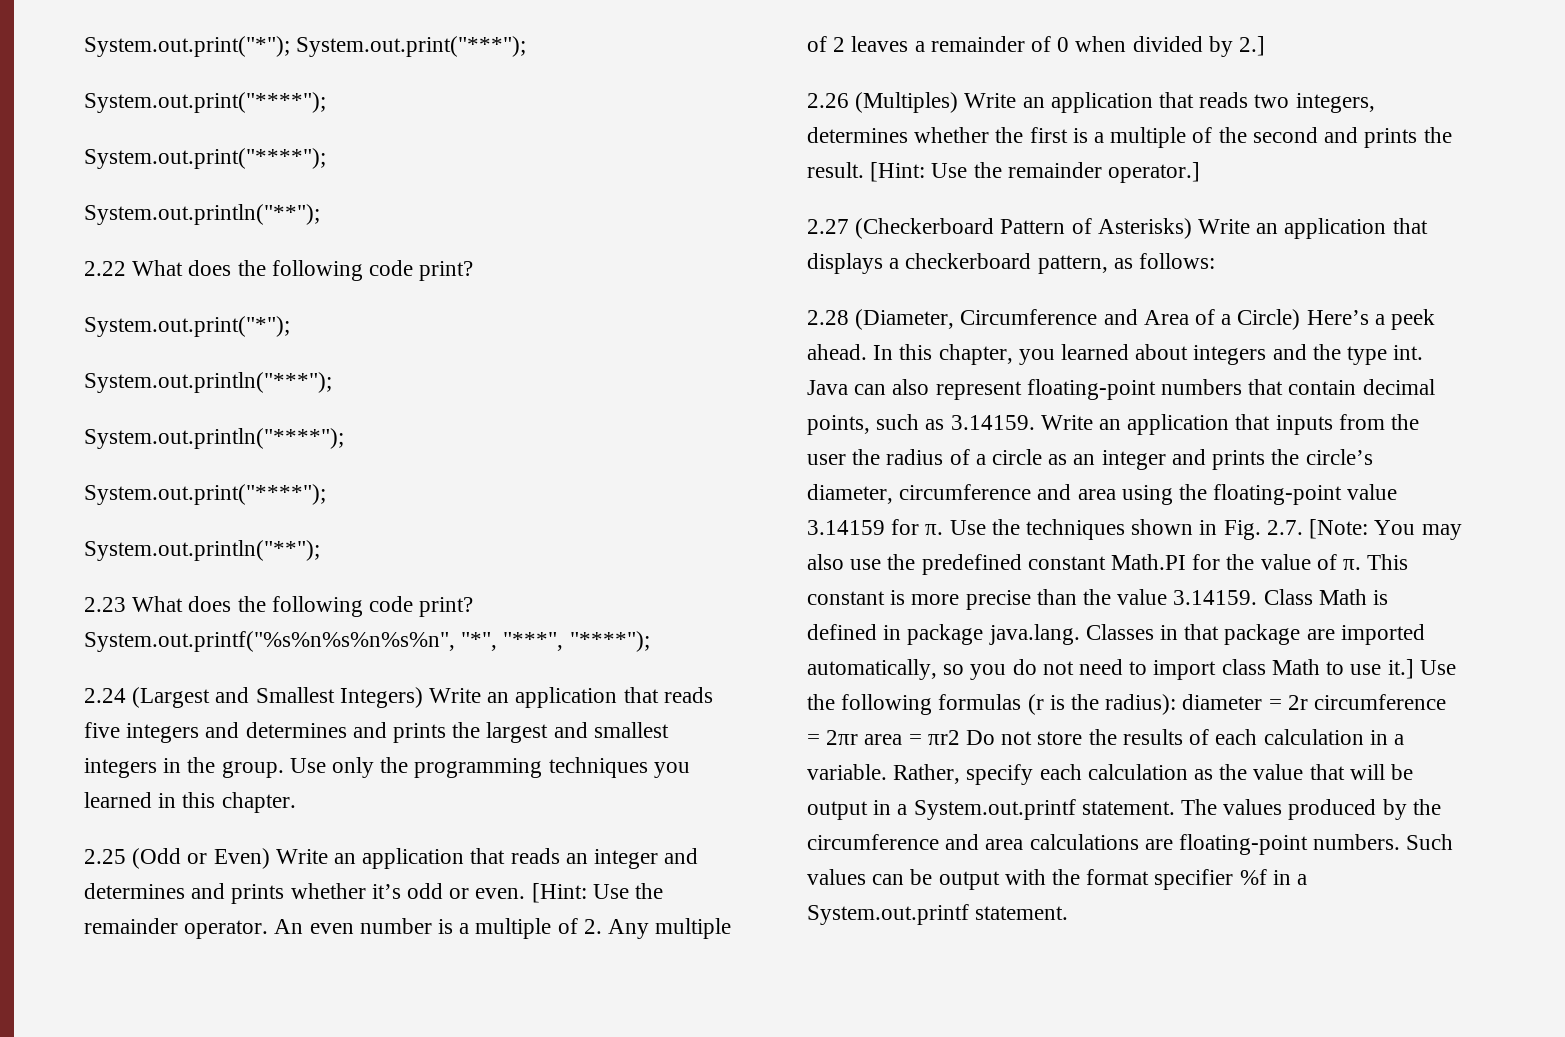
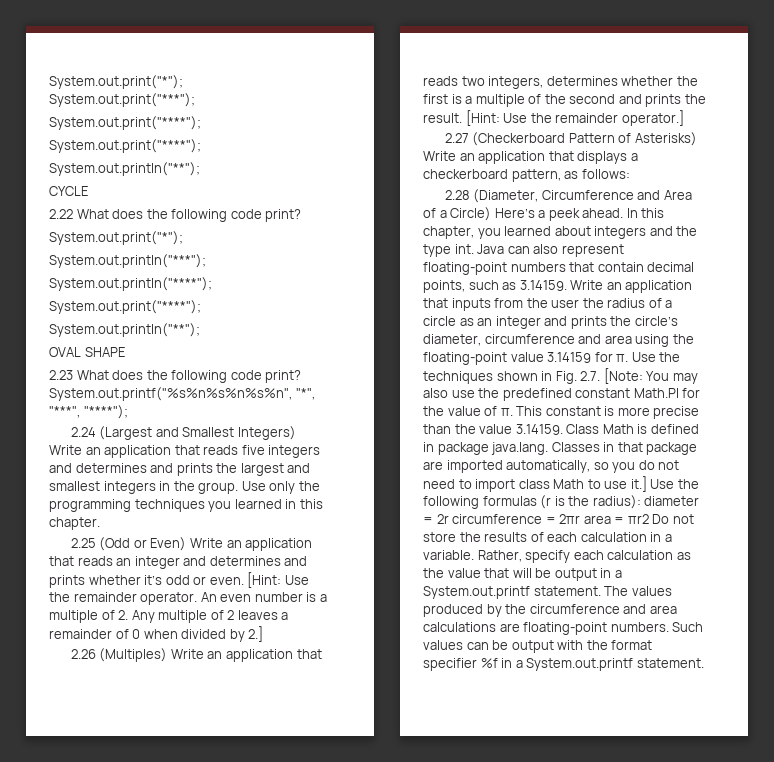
+ CYCLE
+ OVAL SHAPE

